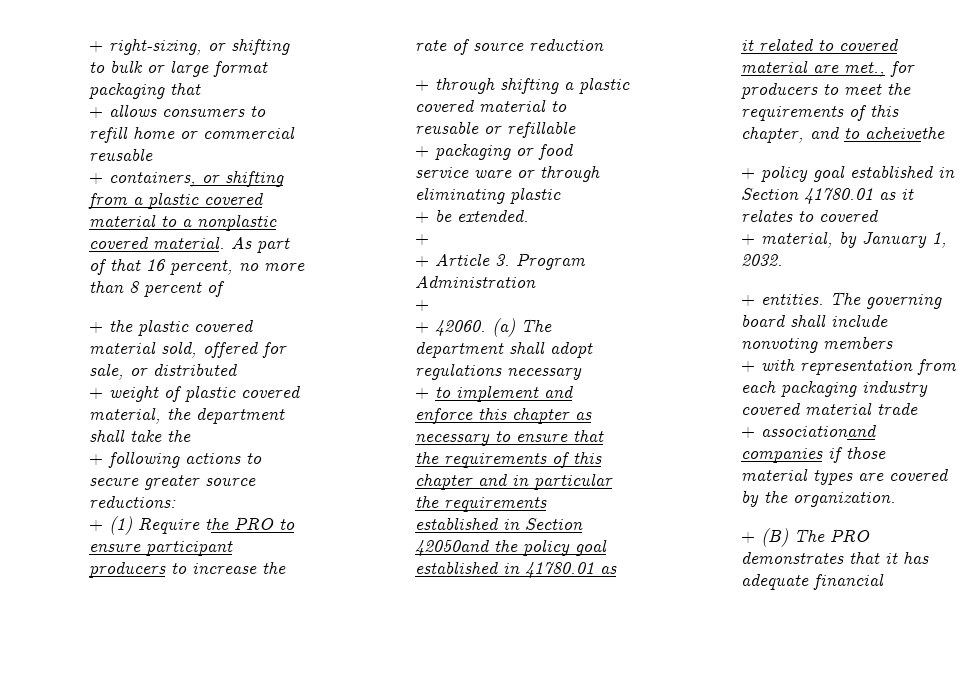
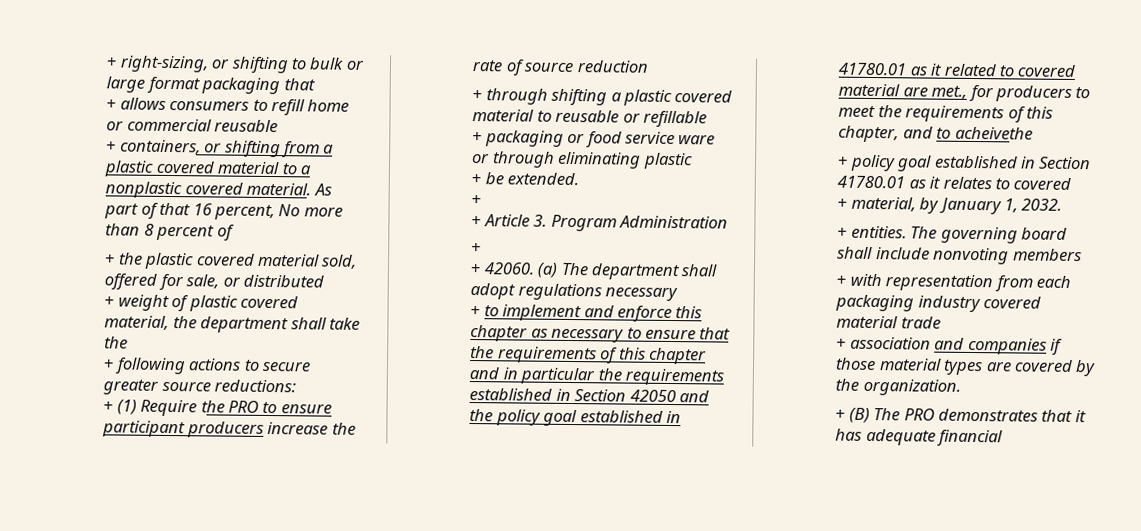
- As part of that 16 percent, no more than 8 percent of
+ As part of that 16 percent, No more than 8 percent of
- + (1) Require the PRO to ensure participant producers to increase the rate of source reduction
+ + (1) Require the PRO to ensure participant producers increase the rate of source reduction
- + to implement and enforce this chapter as necessary to ensure that the requirements of this chapter and in particular the requirements established in Section 42050and the policy goal established in 41780.01 as it related to covered material are met., for producers to meet the requirements of this chapter, and to acheivethe
+ + to implement and enforce this chapter as necessary to ensure that the requirements of this chapter and in particular the requirements established in Section 42050 and the policy goal established in 41780.01 as it related to covered material are met., for producers to meet the requirements of this chapter, and to acheivethe
- + associationand companies if those material types are covered by the organization.
+ + association and companies if those material types are covered by the organization.

